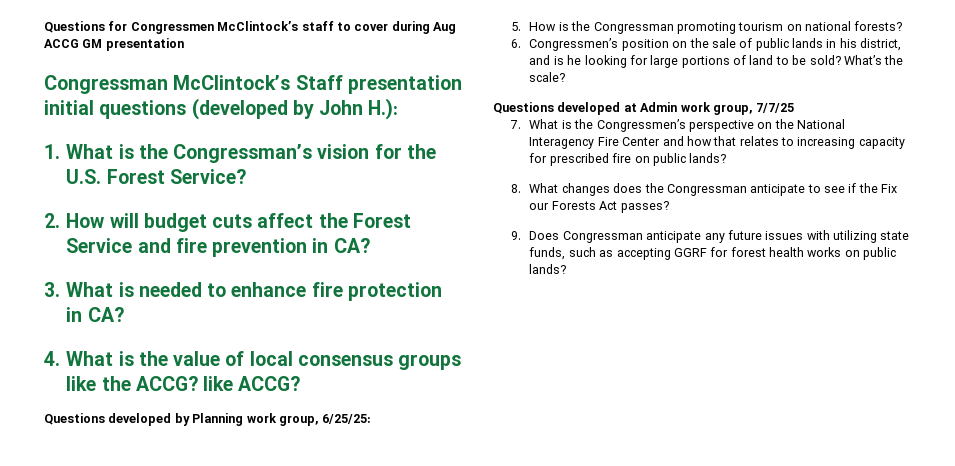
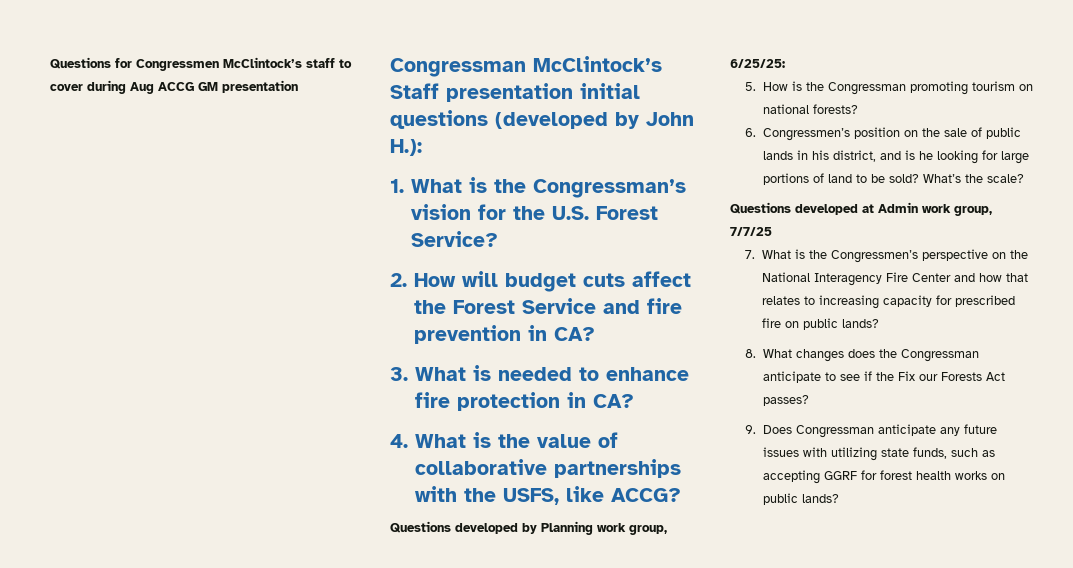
- 4. What is the value of local consensus groups like the ACCG? like ACCG?
+ 4. What is the value of collaborative partnerships with the USFS, like ACCG?

